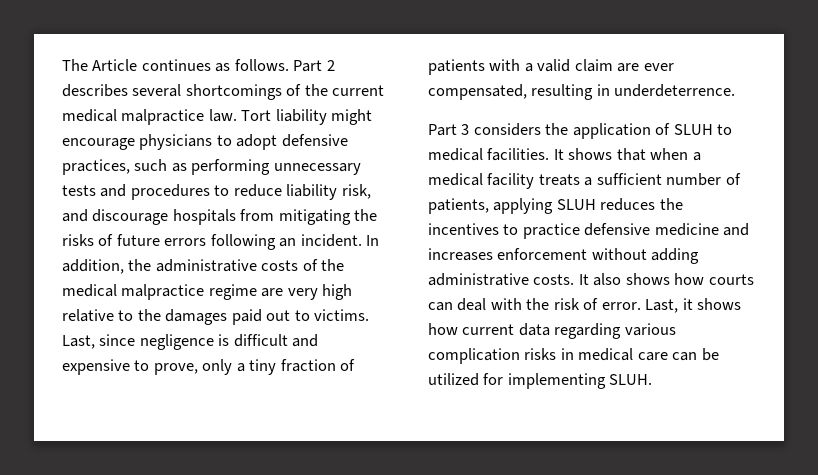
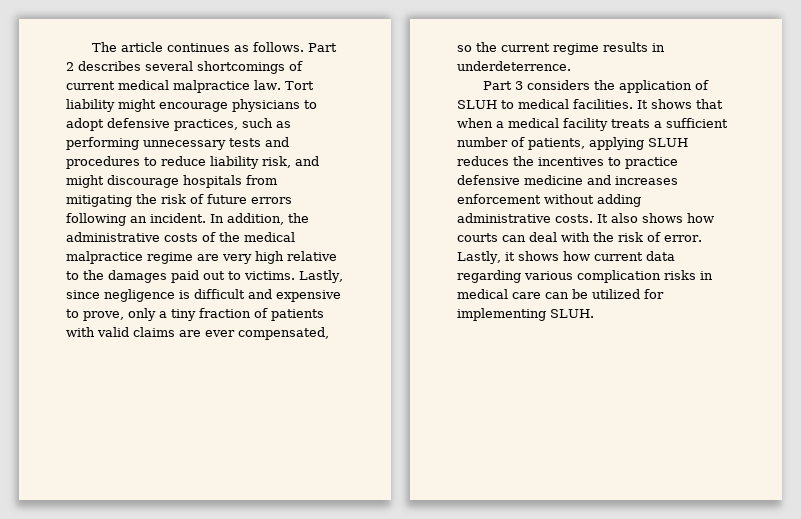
- The Article continues as follows.
+ The article continues as follows.
- Part 2 describes several shortcomings of the current medical malpractice law.
+ Part 2 describes several shortcomings of current medical malpractice law.
- Tort liability might encourage physicians to adopt defensive practices, such as performing unnecessary tests and procedures to reduce liability risk, and discourage hospitals from mitigating the risks of future errors following an incident.
+ Tort liability might encourage physicians to adopt defensive practices, such as performing unnecessary tests and procedures to reduce liability risk, and might discourage hospitals from mitigating the risk of future errors following an incident.
- Last, since negligence is difficult and expensive to prove, only a tiny fraction of patients with a valid claim are ever compensated, resulting in underdeterrence.
+ Lastly, since negligence is difficult and expensive to prove, only a tiny fraction of patients with valid claims are ever compensated, so the current regime results in underdeterrence.
- Last, it shows how current data regarding various complication risks in medical care can be utilized for implementing SLUH.
+ Lastly, it shows how current data regarding various complication risks in medical care can be utilized for implementing SLUH.

